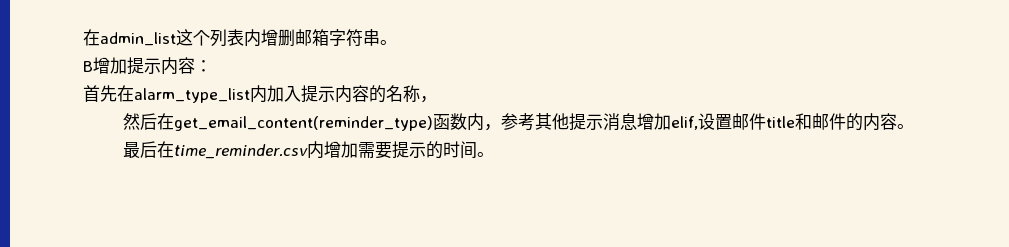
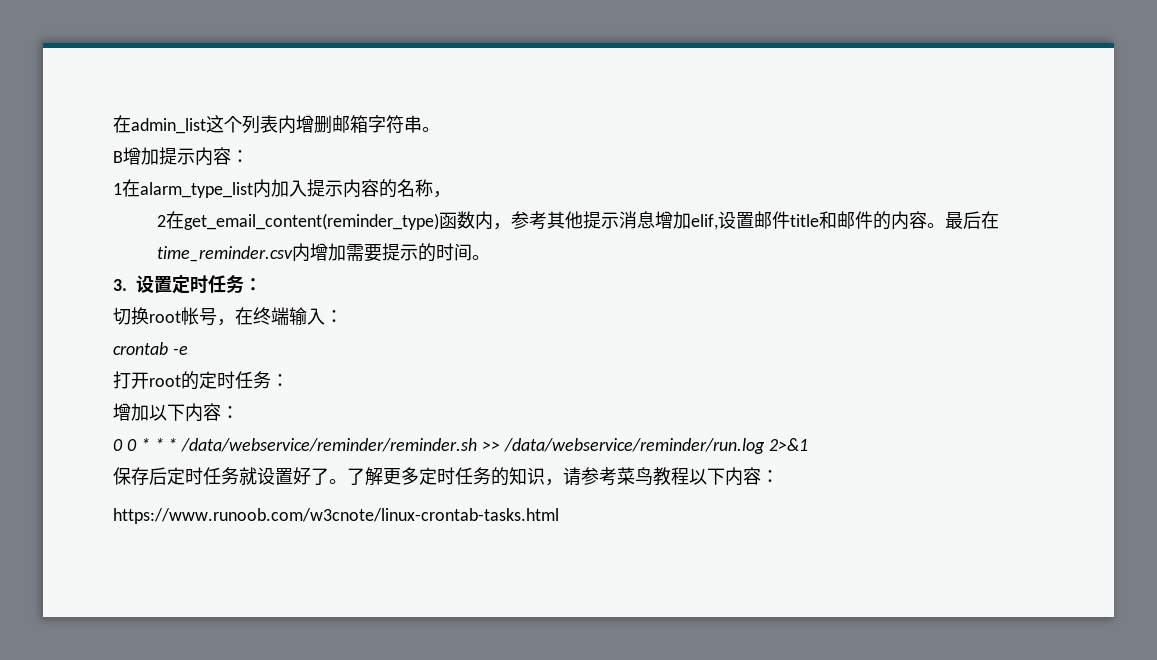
- 首先在alarm_type_list内加入提示内容的名称，
+ 1在alarm_type_list内加入提示内容的名称，
- 然后在get_email_content(reminder_type)函数内，参考其他提示消息增加elif,设置邮件title和邮件的内容。
+ 2在get_email_content(reminder_type)函数内，参考其他提示消息增加elif,设置邮件title和邮件的内容。
+ 3.设置定时任务：
+ 切换root帐号，在终端输入：
+ crontab -e
+ 打开root的定时任务：
+ 增加以下内容：
+ 0 0 * * * /data/webservice/reminder/reminder.sh >> /data/webservice/reminder/run.log 2>&1
+ 保存后定时任务就设置好了。了解更多定时任务的知识，请参考菜鸟教程以下内容：
+ https://www.runoob.com/w3cnote/linux-crontab-tasks.html

